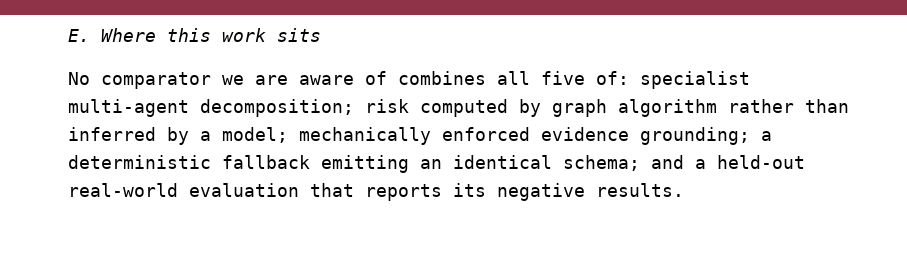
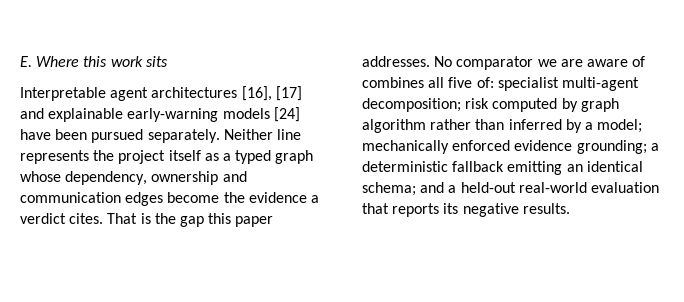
+ Interpretable agent architectures [16], [17] and explainable early-warning models [24] have been pursued separately. Neither line represents the project itself as a typed graph whose dependency, ownership and communication edges become the evidence a verdict cites. That is the gap this paper addresses.

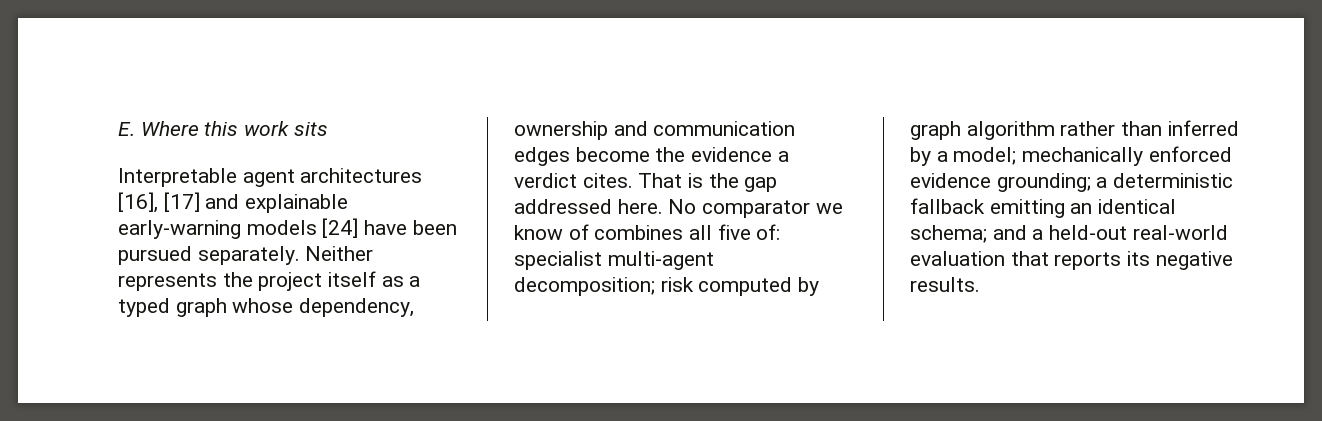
- Neither line represents the project itself as a typed graph whose dependency, ownership and communication edges become the evidence a verdict cites.
+ Neither represents the project itself as a typed graph whose dependency, ownership and communication edges become the evidence a verdict cites.
- That is the gap this paper addresses.
+ That is the gap addressed here.
- No comparator we are aware of combines all five of: specialist multi-agent decomposition; risk computed by graph algorithm rather than inferred by a model; mechanically enforced evidence grounding; a deterministic fallback emitting an identical schema; and a held-out real-world evaluation that reports its negative results.
+ No comparator we know of combines all five of: specialist multi-agent decomposition; risk computed by graph algorithm rather than inferred by a model; mechanically enforced evidence grounding; a deterministic fallback emitting an identical schema; and a held-out real-world evaluation that reports its negative results.

